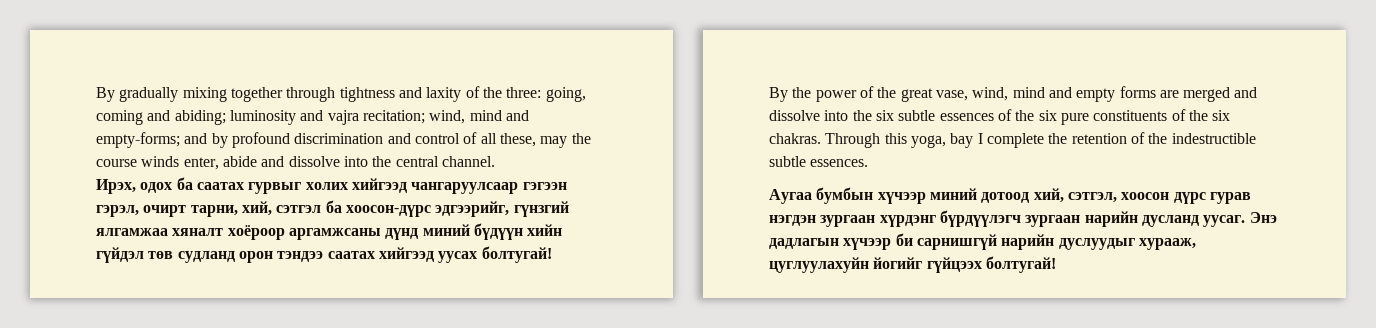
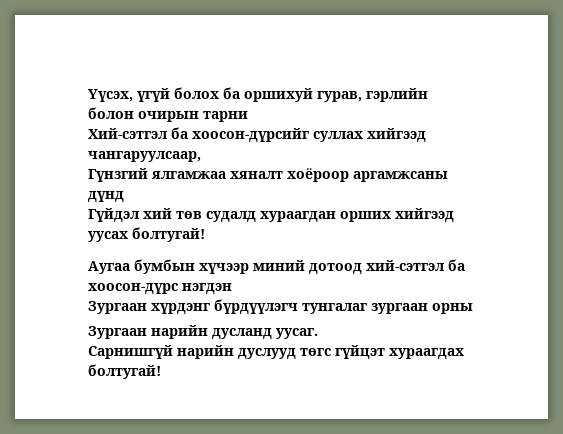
- By gradually mixing together through tightness and laxity of the three: going, coming and abiding; luminosity and vajra recitation; wind, mind and empty-forms; and by profound discrimination and control of all these, may the course winds enter, abide and dissolve into the central channel.
- Ирэх, одох ба саатах гурвыг холих хийгээд чангаруулсаар гэгээн гэрэл, очирт тарни, хий, сэтгэл ба хоосон-дүрс эдгээрийг, гүнзгий ялгамжаа хяналт хоёроор аргамжсаны дүнд миний бүдүүн хийн гүйдэл төв судланд орон тэндээ саатах хийгээд уусах болтугай!
- By the power of the great vase, wind, mind and empty forms are merged and dissolve into the six subtle essences of the six pure constituents of the six chakras. Through this yoga, bay I complete the retention of the indestructible subtle essences.
+ Үүсэх, үгүй болох ба оршихуй гурав, гэрлийн болон очирын тарни
+ Хий-сэтгэл ба хоосон-дүрсийг суллах хийгээд чангаруулсаар,
+ Гүнзгий ялгамжаа хяналт хоёроор аргамжсаны дүнд
+ Гүйдэл хий төв судалд хураагдан орших хийгээд уусах болтугай!
- Аугаа бумбын хүчээр миний дотоод хий, сэтгэл, хоосон дүрс гурав нэгдэн зургаан хүрдэнг бүрдүүлэгч зургаан нарийн дусланд уусаг. Энэ дадлагын хүчээр би сарнишгүй нарийн дуслуудыг хурааж, цуглуулахуйн йогийг гүйцээх болтугай!
+ Аугаа бумбын хүчээр миний дотоод хий-сэтгэл ба хоосон-дүрс нэгдэн
+ Зургаан хүрдэнг бүрдүүлэгч тунгалаг зургаан орны
+ Зургаан нарийн дусланд уусаг.
+ Сарнишгүй нарийн дуслууд төгс гүйцэт хураагдах болтугай!

